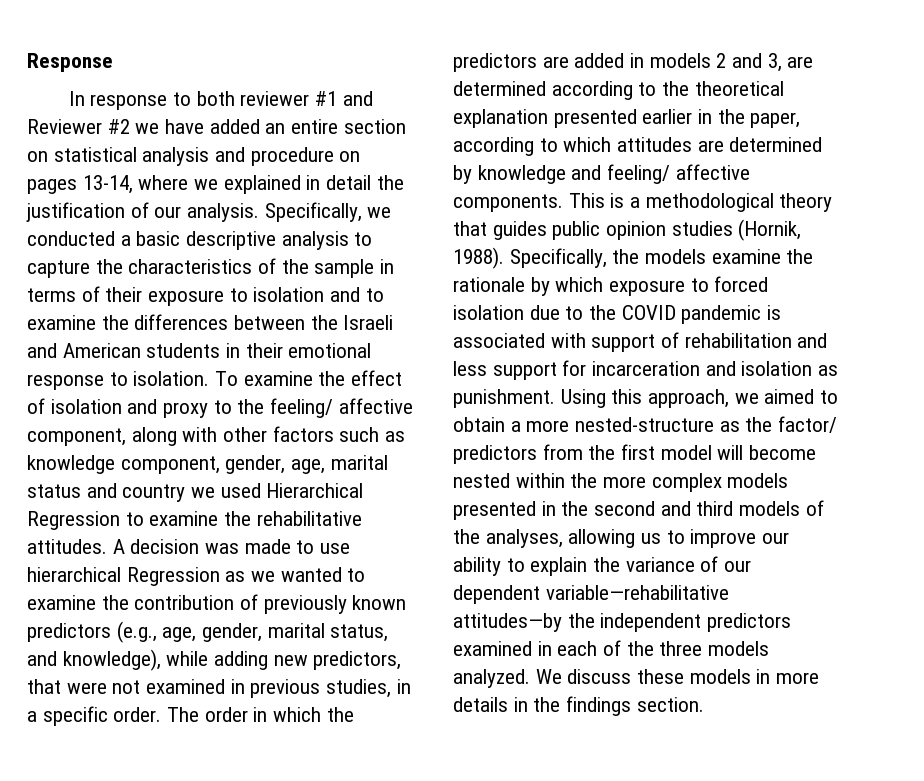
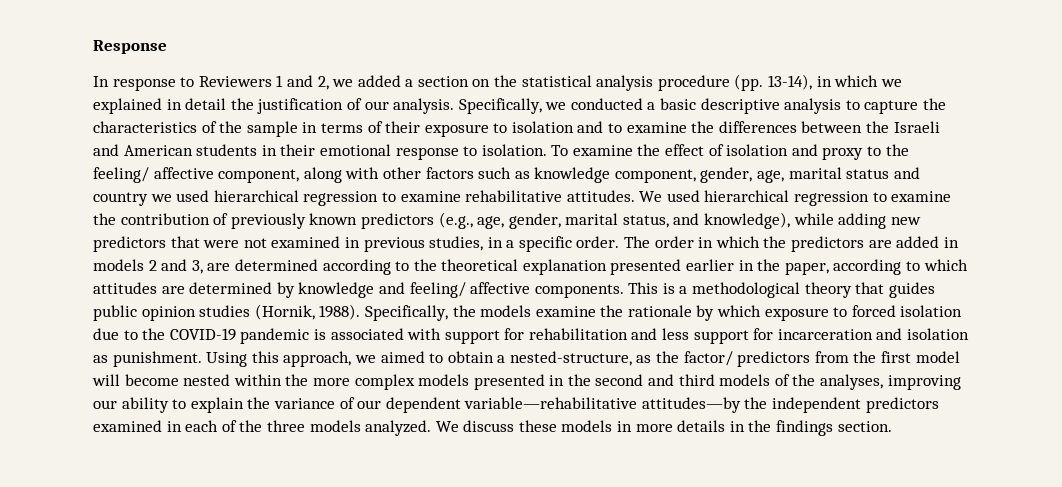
- In response to both reviewer #1 and Reviewer #2 we have added an entire section on statistical analysis and procedure on pages 13-14, where we explained in detail the justification of our analysis.
+ In response to Reviewers 1 and 2, we added a section on the statistical analysis procedure (pp. 13-14), in which we explained in detail the justification of our analysis.
- To examine the effect of isolation and proxy to the feeling/ affective component, along with other factors such as knowledge component, gender, age, marital status and country we used Hierarchical Regression to examine the rehabilitative attitudes.
+ To examine the effect of isolation and proxy to the feeling/ affective component, along with other factors such as knowledge component, gender, age, marital status and country we used hierarchical regression to examine rehabilitative attitudes.
- A decision was made to use hierarchical Regression as we wanted to examine the contribution of previously known predictors (e.g., age, gender, marital status, and knowledge), while adding new predictors, that were not examined in previous studies, in a specific order.
+ We used hierarchical regression to examine the contribution of previously known predictors (e.g., age, gender, marital status, and knowledge), while adding new predictors that were not examined in previous studies, in a specific order.
- Specifically, the models examine the rationale by which exposure to forced isolation due to the COVID pandemic is associated with support of rehabilitation and less support for incarceration and isolation as punishment.
+ Specifically, the models examine the rationale by which exposure to forced isolation due to the COVID-19 pandemic is associated with support for rehabilitation and less support for incarceration and isolation as punishment.
- Using this approach, we aimed to obtain a more nested-structure as the factor/ predictors from the first model will become nested within the more complex models presented in the second and third models of the analyses, allowing us to improve our ability to explain the variance of our dependent variable—rehabilitative attitudes—by the independent predictors examined in each of the three models analyzed.
+ Using this approach, we aimed to obtain a nested-structure, as the factor/ predictors from the first model will become nested within the more complex models presented in the second and third models of the analyses, improving our ability to explain the variance of our dependent variable—rehabilitative attitudes—by the independent predictors examined in each of the three models analyzed.

